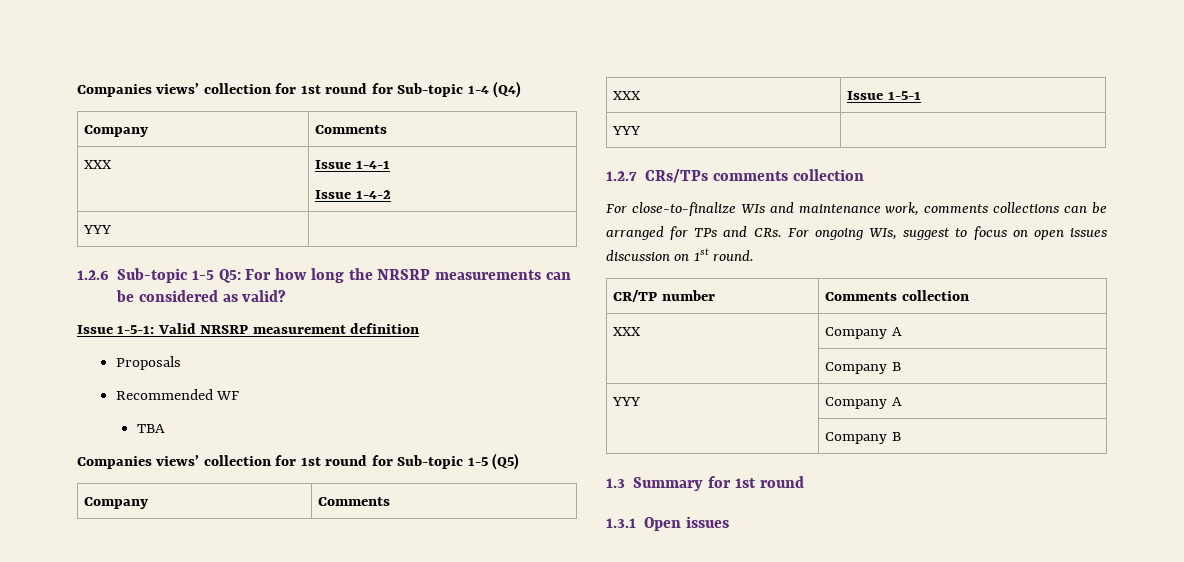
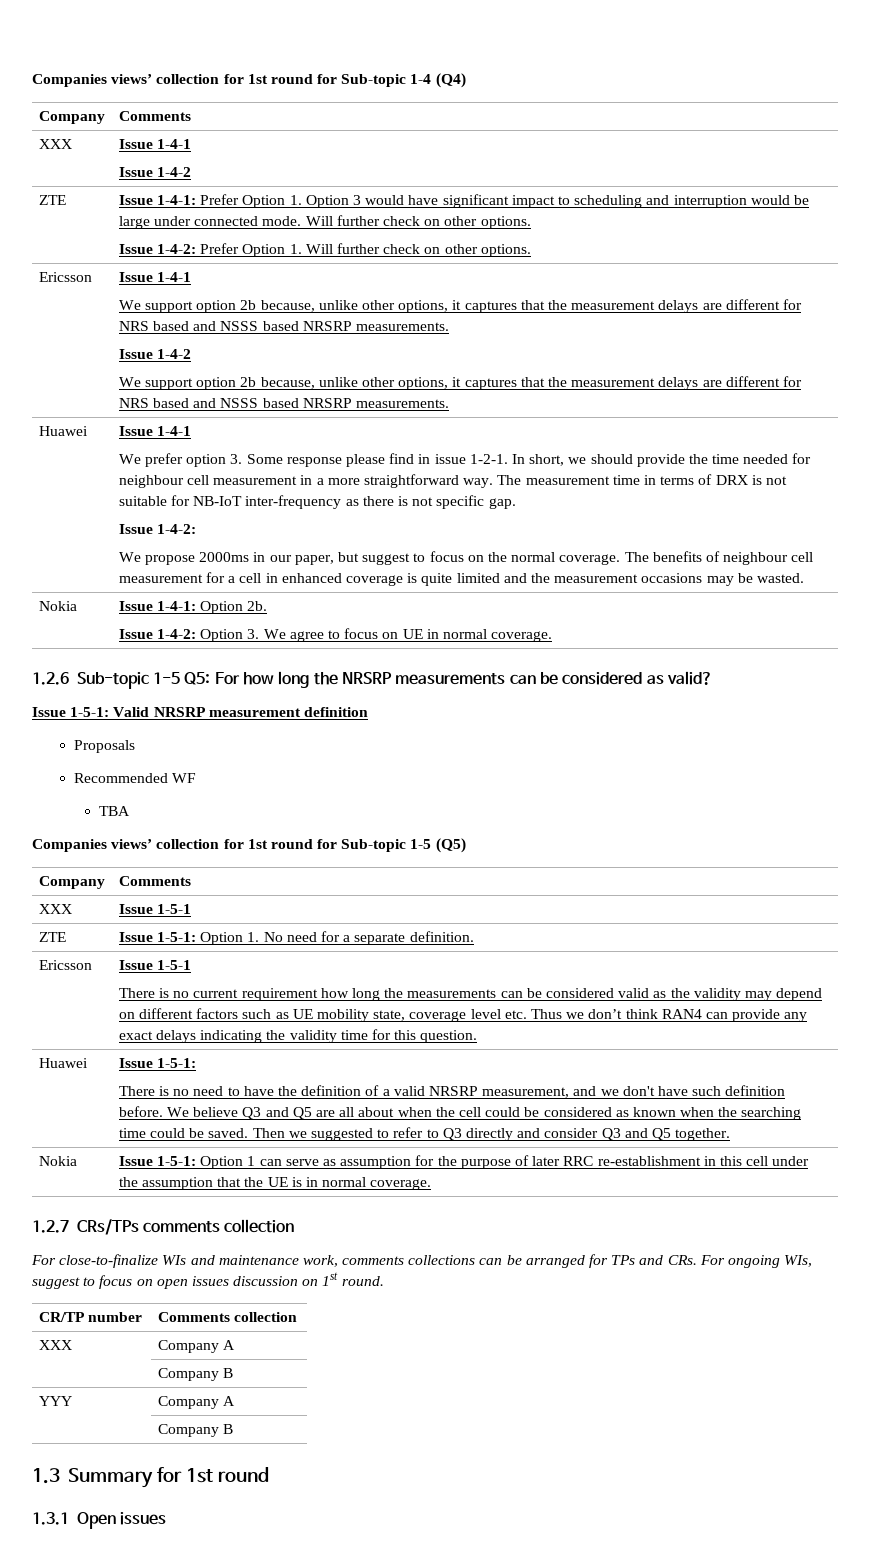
  XXX | Issue 1-4-1
  Issue 1-4-2
- YYY |
+ ZTE | Issue 1-4-1: Prefer Option 1. Option 3 would have significant impact to scheduling and interruption would be large under connected mode. Will further check on other options.
+ Issue 1-4-2: Prefer Option 1. Will further check on other options.
+ Ericsson | Issue 1-4-1
+ We support option 2b because, unlike other options, it captures that the measurement delays are different for NRS based and NSSS based NRSRP measurements.
+ Issue 1-4-2
+ We support option 2b because, unlike other options, it captures that the measurement delays are different for NRS based and NSSS based NRSRP measurements.
+ Huawei | Issue 1-4-1
+ We prefer option 3. Some response please find in issue 1-2-1. In short, we should provide the time needed for neighbour cell measurement in a more straightforward way. The measurement time in terms of DRX is not suitable for NB-IoT inter-frequency as there is not specific gap.
+ Issue 1-4-2:
+ We propose 2000ms in our paper, but suggest to focus on the normal coverage. The benefits of neighbour cell measurement for a cell in enhanced coverage is quite limited and the measurement occasions may be wasted.
+ Nokia | Issue 1-4-1: Option 2b.
+ Issue 1-4-2: Option 3. We agree to focus on UE in normal coverage.
  XXX | Issue 1-5-1
- YYY |
+ ZTE | Issue 1-5-1: Option 1. No need for a separate definition.
+ Ericsson | Issue 1-5-1
+ There is no current requirement how long the measurements can be considered valid as the validity may depend on different factors such as UE mobility state, coverage level etc. Thus we don’t think RAN4 can provide any exact delays indicating the validity time for this question.
+ Huawei | Issue 1-5-1:
+ There is no need to have the definition of a valid NRSRP measurement, and we don't have such definition before. We believe Q3 and Q5 are all about when the cell could be considered as known when the searching time could be saved. Then we suggested to refer to Q3 directly and consider Q3 and Q5 together.
+ Nokia | Issue 1-5-1: Option 1 can serve as assumption for the purpose of later RRC re-establishment in this cell under the assumption that the UE is in normal coverage.

